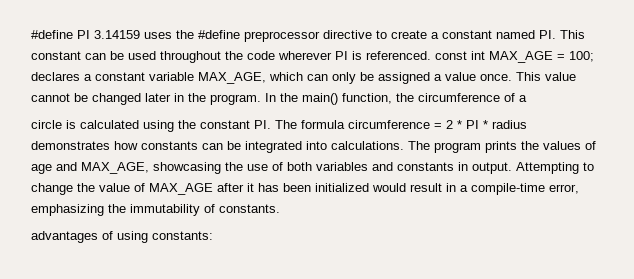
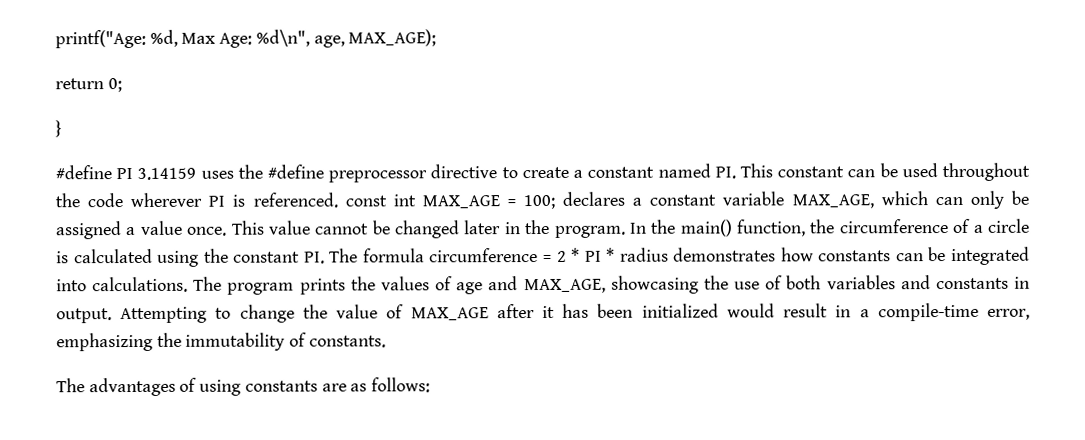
+ printf("Age: %d, Max Age: %d\n", age, MAX_AGE);
+ return 0;
+ }
- In the main() function, the circumference of a
- circle is calculated using the constant PI. The formula circumference = 2 * PI * radius demonstrates how constants can be integrated into calculations.
+ In the main() function, the circumference of a circle is calculated using the constant PI. The formula circumference = 2 * PI * radius demonstrates how constants can be integrated into calculations.
- advantages of using constants:
+ The advantages of using constants are as follows:

